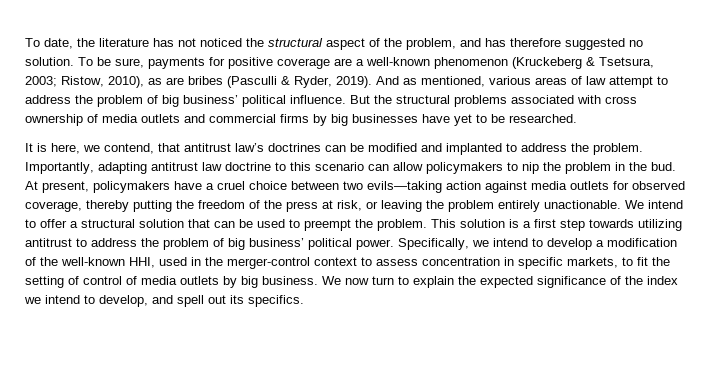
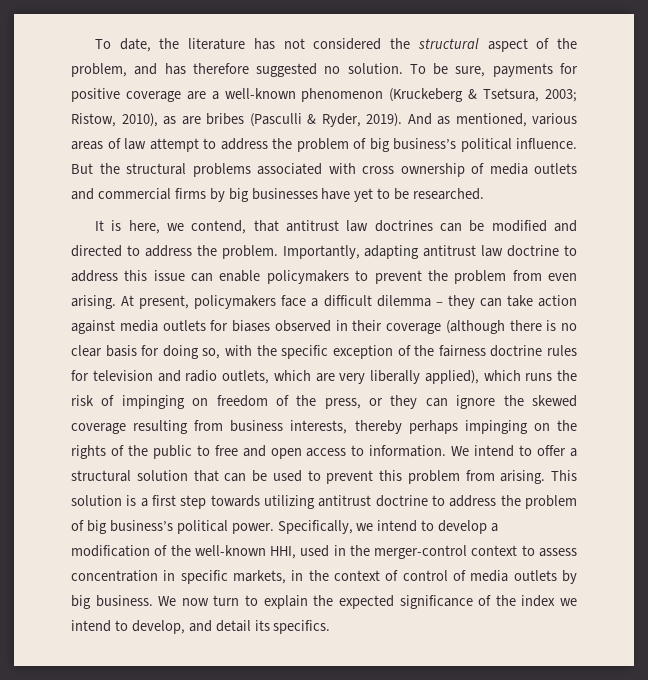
- To date, the literature has not noticed the structural aspect of the problem, and has therefore suggested no solution.
+ To date, the literature has not considered the structural aspect of the problem, and has therefore suggested no solution.
- And as mentioned, various areas of law attempt to address the problem of big business’ political influence.
+ And as mentioned, various areas of law attempt to address the problem of big business’s political influence.
- It is here, we contend, that antitrust law’s doctrines can be modified and implanted to address the problem.
+ It is here, we contend, that antitrust law doctrines can be modified and directed to address the problem.
- Importantly, adapting antitrust law doctrine to this scenario can allow policymakers to nip the problem in the bud. At present, policymakers have a cruel choice between two evils—taking action against media outlets for observed coverage, thereby putting the freedom of the press at risk, or leaving the problem entirely unactionable.
+ Importantly, adapting antitrust law doctrine to address this issue can enable policymakers to prevent the problem from even arising. At present, policymakers face a difficult dilemma – they can take action against media outlets for biases observed in their coverage (although there is no clear basis for doing so, with the specific exception of the fairness doctrine rules for television and radio outlets, which are very liberally applied), which runs the risk of impinging on freedom of the press, or they can ignore the skewed coverage resulting from business interests, thereby perhaps impinging on the rights of the public to free and open access to information.
- We intend to offer a structural solution that can be used to preempt the problem.
+ We intend to offer a structural solution that can be used to prevent this problem from arising.
- This solution is a first step towards utilizing antitrust to address the problem of big business’ political power.
+ This solution is a first step towards utilizing antitrust doctrine to address the problem of big business’s political power.
- Specifically, we intend to develop a modification of the well-known HHI, used in the merger-control context to assess concentration in specific markets, to fit the setting of control of media outlets by big business.
+ Specifically, we intend to develop a modification of the well-known HHI, used in the merger-control context to assess concentration in specific markets, in the context of control of media outlets by big business.
- We now turn to explain the expected significance of the index we intend to develop, and spell out its specifics.
+ We now turn to explain the expected significance of the index we intend to develop, and detail its specifics.

